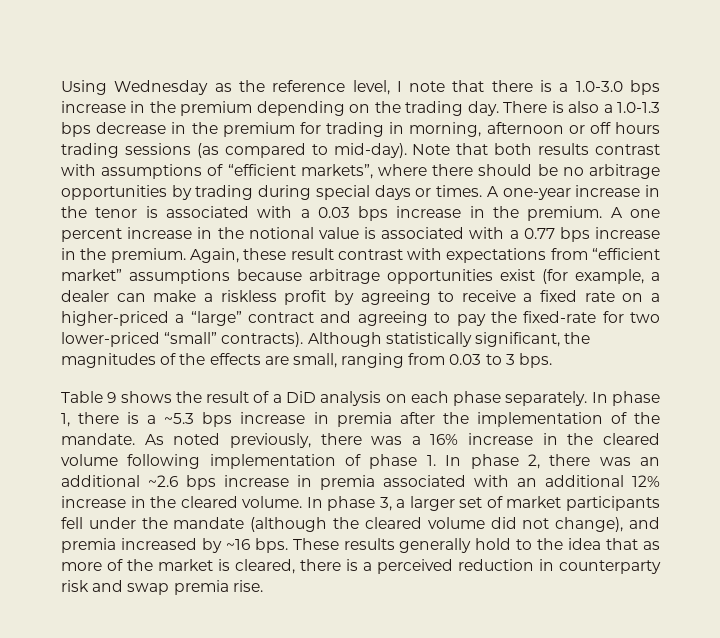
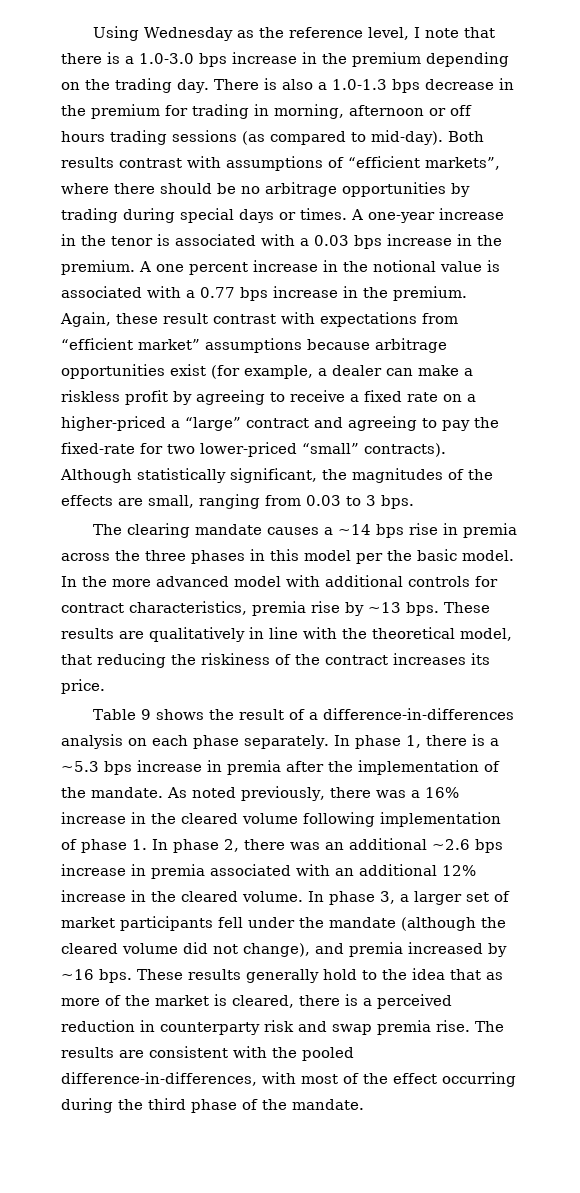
- Note that both results contrast with assumptions of “efficient markets”, where there should be no arbitrage opportunities by trading during special days or times.
+ Both results contrast with assumptions of “efficient markets”, where there should be no arbitrage opportunities by trading during special days or times.
+ The clearing mandate causes a ~14 bps rise in premia across the three phases in this model per the basic model. In the more advanced model with additional controls for contract characteristics, premia rise by ~13 bps. These results are qualitatively in line with the theoretical model, that reducing the riskiness of the contract increases its price.
- Table 9 shows the result of a DiD analysis on each phase separately.
+ Table 9 shows the result of a difference-in-differences analysis on each phase separately.
+ The results are consistent with the pooled difference-in-differences, with most of the effect occurring during the third phase of the mandate.

